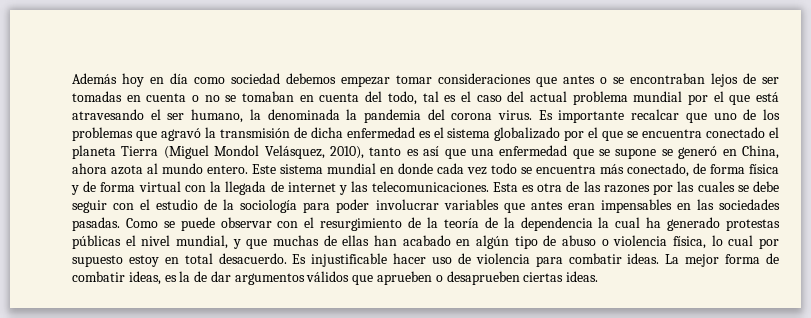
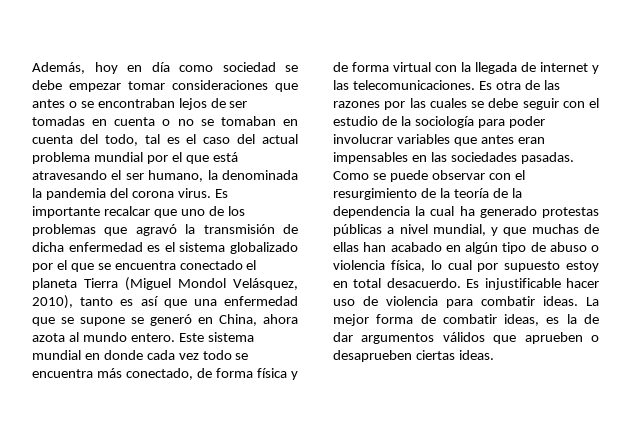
- Además hoy en día como sociedad debemos empezar tomar consideraciones que antes o se encontraban lejos de ser tomadas en cuenta o no se tomaban en cuenta del todo, tal es el caso del actual problema mundial por el que está atravesando el ser humano, la denominada la pandemia del corona virus.
+ Además, hoy en día como sociedad se debe empezar tomar consideraciones que antes o se encontraban lejos de ser tomadas en cuenta o no se tomaban en cuenta del todo, tal es el caso del actual problema mundial por el que está atravesando el ser humano, la denominada la pandemia del corona virus.
- Esta es otra de las razones por las cuales se debe seguir con el estudio de la sociología para poder involucrar variables que antes eran impensables en las sociedades pasadas.
+ Es otra de las razones por las cuales se debe seguir con el estudio de la sociología para poder involucrar variables que antes eran impensables en las sociedades pasadas.
- Como se puede observar con el resurgimiento de la teoría de la dependencia la cual ha generado protestas públicas el nivel mundial, y que muchas de ellas han acabado en algún tipo de abuso o violencia física, lo cual por supuesto estoy en total desacuerdo.
+ Como se puede observar con el resurgimiento de la teoría de la dependencia la cual ha generado protestas públicas a nivel mundial, y que muchas de ellas han acabado en algún tipo de abuso o violencia física, lo cual por supuesto estoy en total desacuerdo.

